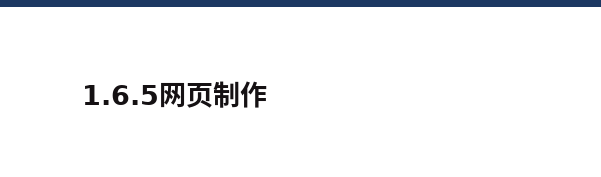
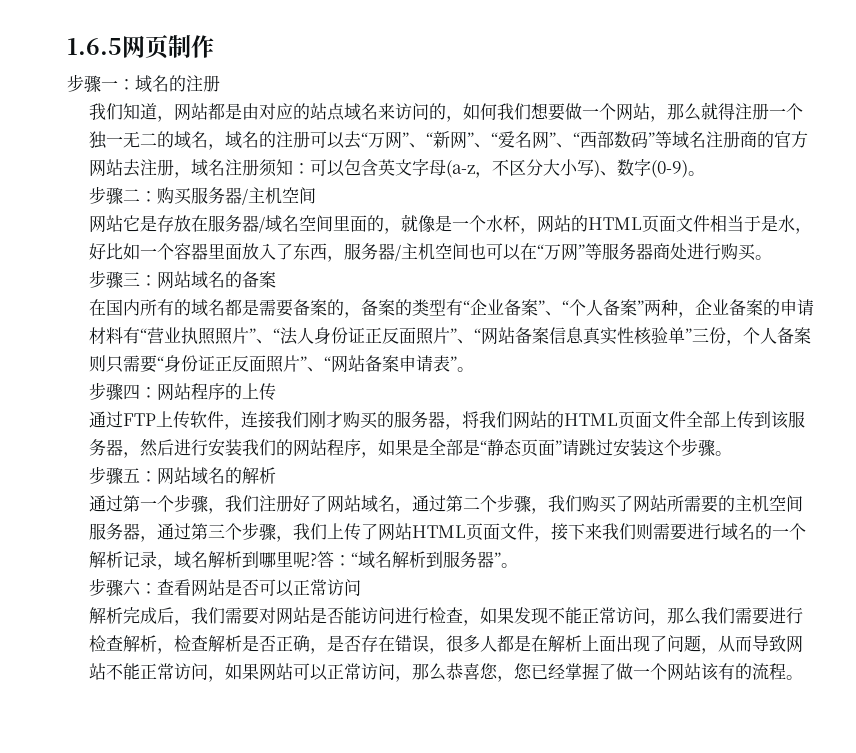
+ 步骤一：域名的注册
+ 我们知道，网站都是由对应的站点域名来访问的，如何我们想要做一个网站，那么就得注册一个独一无二的域名，域名的注册可以去“万网”、“新网”、“爱名网”、“西部数码”等域名注册商的官方网站去注册，域名注册须知：可以包含英文字母(a-z，不区分大小写)、数字(0-9)。
+ 步骤二：购买服务器/主机空间
+ 网站它是存放在服务器/域名空间里面的，就像是一个水杯，网站的HTML页面文件相当于是水，好比如一个容器里面放入了东西，服务器/主机空间也可以在“万网”等服务器商处进行购买。
+ 步骤三：网站域名的备案
+ 在国内所有的域名都是需要备案的，备案的类型有“企业备案”、“个人备案”两种，企业备案的申请材料有“营业执照照片”、“法人身份证正反面照片”、“网站备案信息真实性核验单”三份，个人备案则只需要“身份证正反面照片”、“网站备案申请表”。
+ 步骤四：网站程序的上传
+ 通过FTP上传软件，连接我们刚才购买的服务器，将我们网站的HTML页面文件全部上传到该服务器，然后进行安装我们的网站程序，如果是全部是“静态页面”请跳过安装这个步骤。
+ 步骤五：网站域名的解析
+ 通过第一个步骤，我们注册好了网站域名，通过第二个步骤，我们购买了网站所需要的主机空间服务器，通过第三个步骤，我们上传了网站HTML页面文件，接下来我们则需要进行域名的一个解析记录，域名解析到哪里呢?答：“域名解析到服务器”。
+ 步骤六：查看网站是否可以正常访问
+ 解析完成后，我们需要对网站是否能访问进行检查，如果发现不能正常访问，那么我们需要进行检查解析，检查解析是否正确，是否存在错误，很多人都是在解析上面出现了问题，从而导致网站不能正常访问，如果网站可以正常访问，那么恭喜您，您已经掌握了做一个网站该有的流程。

